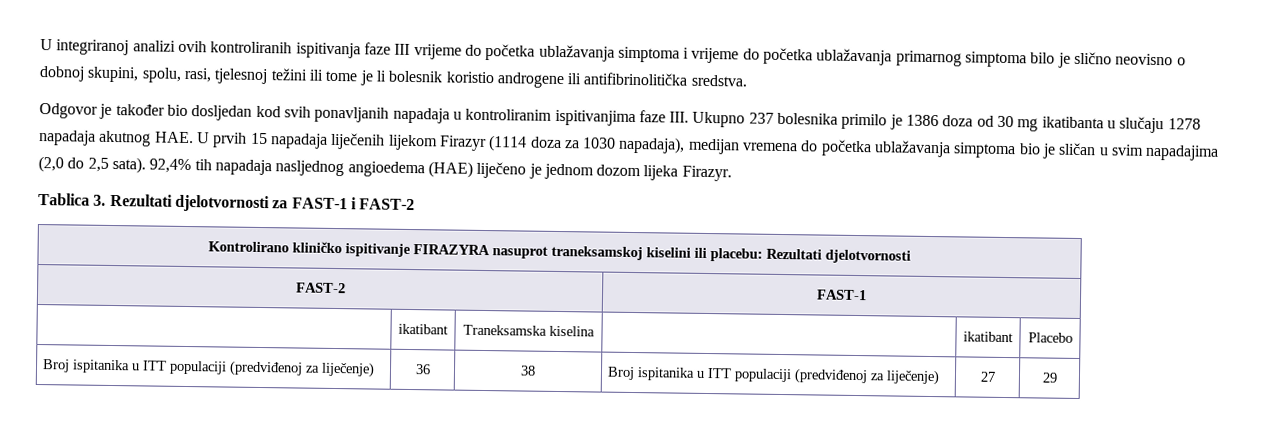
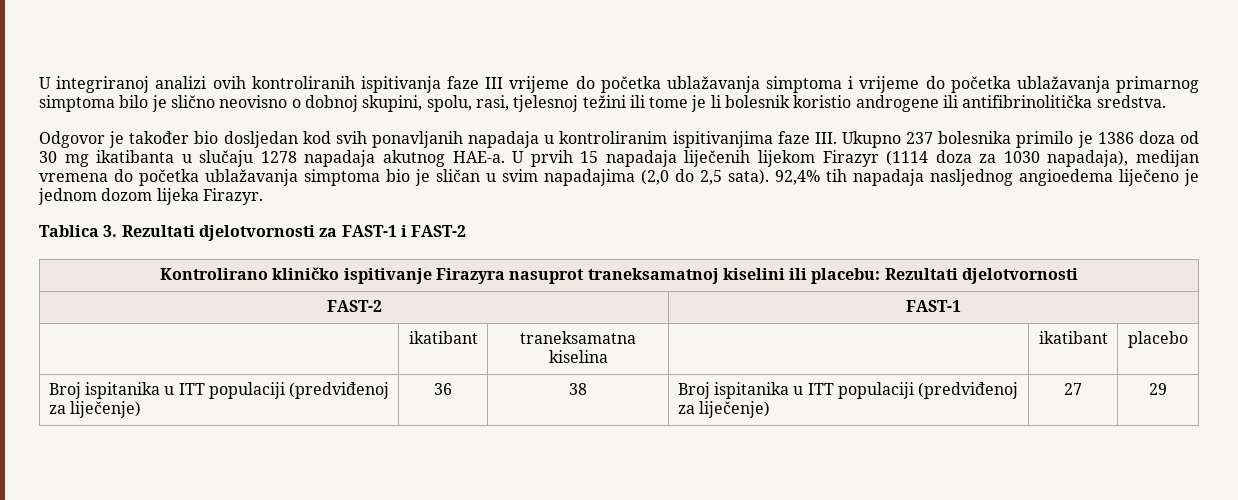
- Odgovor je također bio dosljedan kod svih ponavljanih napadaja u kontroliranim ispitivanjima faze III. Ukupno 237 bolesnika primilo je 1386 doza od 30 mg ikatibanta u slučaju 1278 napadaja akutnog HAE. U prvih 15 napadaja liječenih lijekom Firazyr (1114 doza za 1030 napadaja), medijan vremena do početka ublažavanja simptoma bio je sličan u svim napadajima (2,0 do 2,5 sata).
+ Odgovor je također bio dosljedan kod svih ponavljanih napadaja u kontroliranim ispitivanjima faze III. Ukupno 237 bolesnika primilo je 1386 doza od 30 mg ikatibanta u slučaju 1278 napadaja akutnog HAE-a. U prvih 15 napadaja liječenih lijekom Firazyr (1114 doza za 1030 napadaja), medijan vremena do početka ublažavanja simptoma bio je sličan u svim napadajima (2,0 do 2,5 sata).
- 92,4% tih napadaja nasljednog angioedema (HAE) liječeno je jednom dozom lijeka Firazyr.
+ 92,4% tih napadaja nasljednog angioedema liječeno je jednom dozom lijeka Firazyr.
- Kontrolirano kliničko ispitivanje FIRAZYRA nasuprot traneksamskoj kiselini ili placebu: Rezultati djelotvornosti
+ Kontrolirano kliničko ispitivanje Firazyra nasuprot traneksamatnoj kiselini ili placebu: Rezultati djelotvornosti
- | ikatibant | Traneksamska kiselina | | ikatibant | Placebo
+ | ikatibant | traneksamatna kiselina | | ikatibant | placebo

